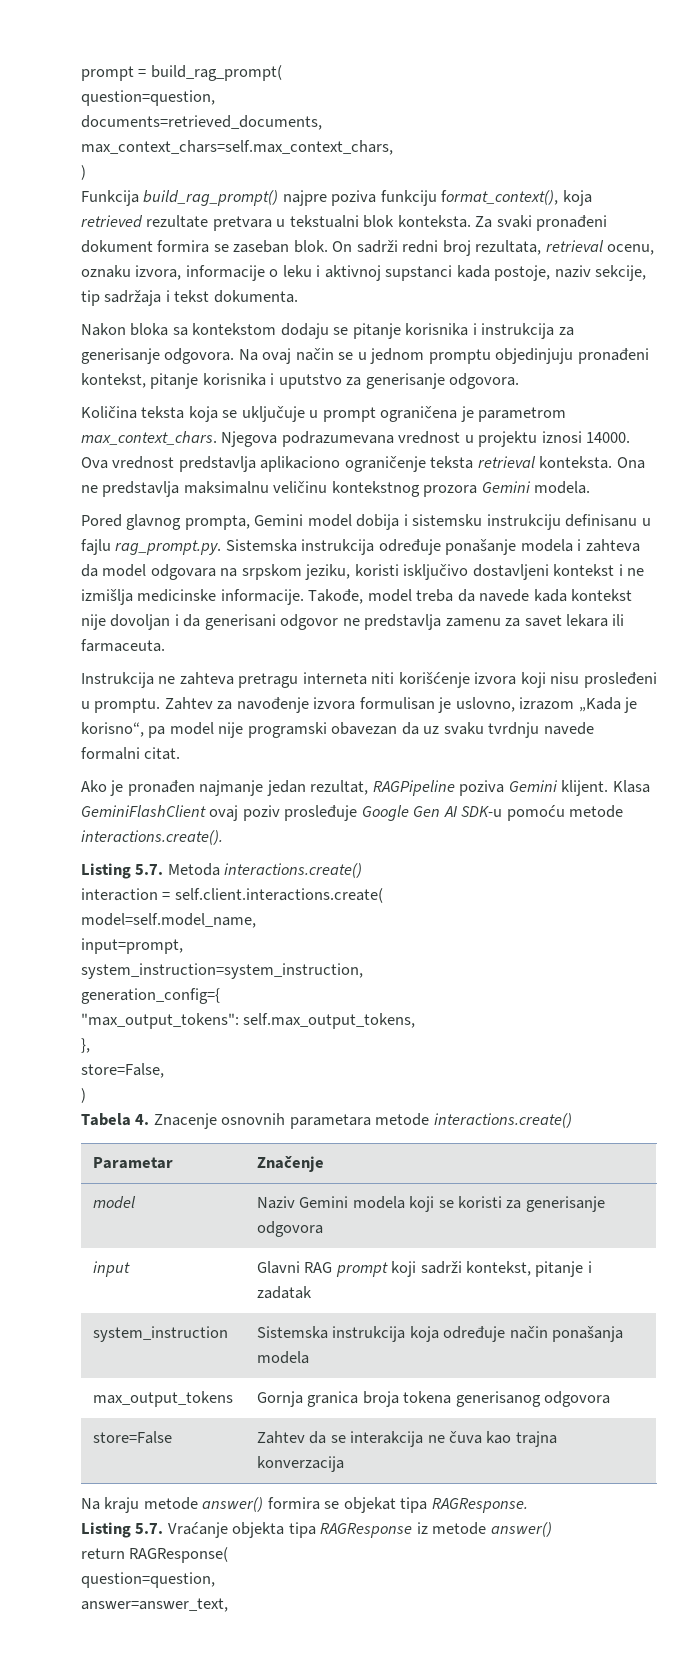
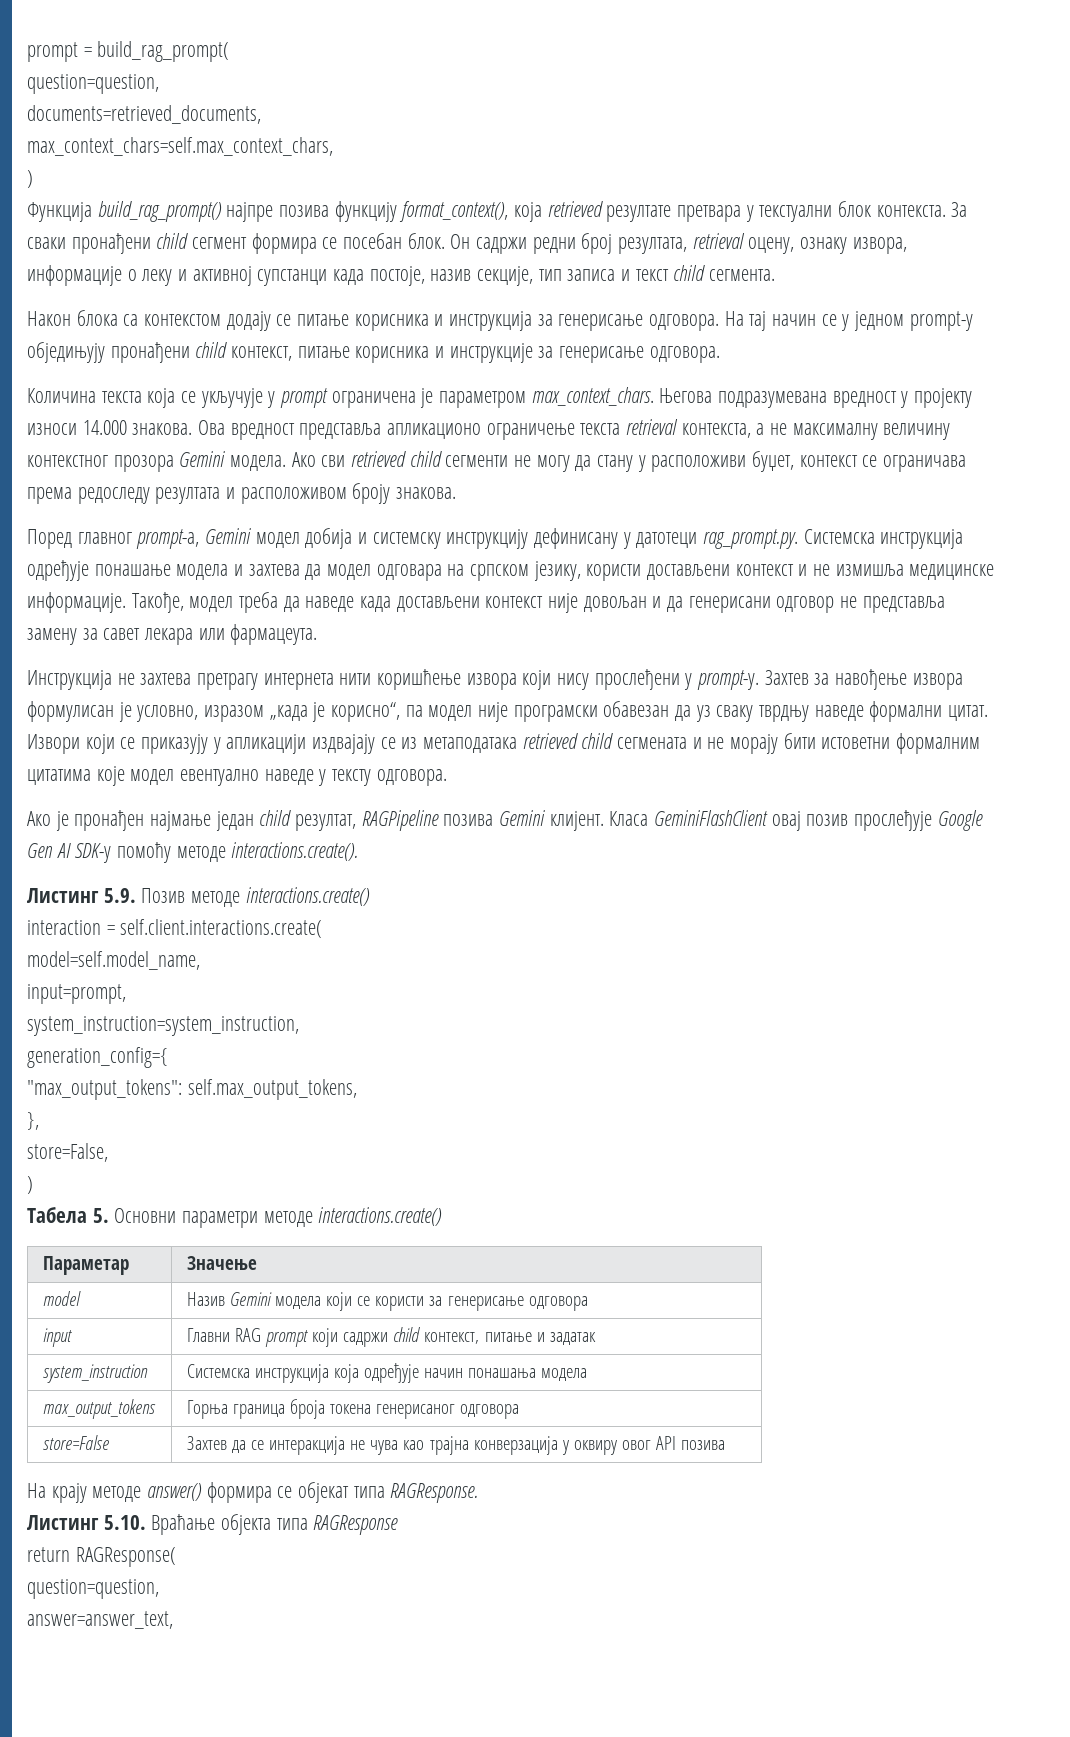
- Funkcija build_rag_prompt() najpre poziva funkciju format_context(), koja retrieved rezultate pretvara u tekstualni blok konteksta. Za svaki pronađeni dokument formira se zaseban blok. On sadrži redni broj rezultata, retrieval ocenu, oznaku izvora, informacije o leku i aktivnoj supstanci kada postoje, naziv sekcije, tip sadržaja i tekst dokumenta.
- Nakon bloka sa kontekstom dodaju se pitanje korisnika i instrukcija za generisanje odgovora. Na ovaj način se u jednom promptu objedinjuju pronađeni kontekst, pitanje korisnika i uputstvo za generisanje odgovora.
- Količina teksta koja se uključuje u prompt ograničena je parametrom max_context_chars. Njegova podrazumevana vrednost u projektu iznosi 14000. Ova vrednost predstavlja aplikaciono ograničenje teksta retrieval konteksta. Ona ne predstavlja maksimalnu veličinu kontekstnog prozora Gemini modela.
- Pored glavnog prompta, Gemini model dobija i sistemsku instrukciju definisanu u fajlu rag_prompt.py. Sistemska instrukcija određuje ponašanje modela i zahteva da model odgovara na srpskom jeziku, koristi isključivo dostavljeni kontekst i ne izmišlja medicinske informacije. Takođe, model treba da navede kada kontekst nije dovoljan i da generisani odgovor ne predstavlja zamenu za savet lekara ili farmaceuta.
- Instrukcija ne zahteva pretragu interneta niti korišćenje izvora koji nisu prosleđeni u promptu. Zahtev za navođenje izvora formulisan je uslovno, izrazom „Kada je korisno“, pa model nije programski obavezan da uz svaku tvrdnju navede formalni citat.
- Ako je pronađen najmanje jedan rezultat, RAGPipeline poziva Gemini klijent. Klasa GeminiFlashClient ovaj poziv prosleđuje Google Gen AI SDK-u pomoću metode interactions.create().
- Listing 5.7. Metoda interactions.create()
+ Функција build_rag_prompt() најпре позива функцију format_context(), која retrieved резултате претвара у текстуални блок контекста. За сваки пронађени child сегмент формира се посебан блок. Он садржи редни број резултата, retrieval оцену, ознаку извора, информације о леку и активној супстанци када постоје, назив секције, тип записа и текст child сегмента.
+ Након блока са контекстом додају се питање корисника и инструкција за генерисање одговора. На тај начин се у једном prompt-у обједињују пронађени child контекст, питање корисника и инструкције за генерисање одговора.
+ Количина текста која се укључује у prompt ограничена је параметром max_context_chars. Његова подразумевана вредност у пројекту износи 14.000 знакова. Ова вредност представља апликационо ограничење текста retrieval контекста, а не максималну величину контекстног прозора Gemini модела. Ако сви retrieved child сегменти не могу да стану у расположиви буџет, контекст се ограничава према редоследу резултата и расположивом броју знакова.
+ Поред главног prompt-а, Gemini модел добија и системску инструкцију дефинисану у датотеци rag_prompt.py. Системска инструкција одређује понашање модела и захтева да модел одговара на српском језику, користи достављени контекст и не измишља медицинске информације. Такође, модел треба да наведе када достављени контекст није довољан и да генерисани одговор не представља замену за савет лекара или фармацеута.
+ Инструкција не захтева претрагу интернета нити коришћење извора који нису прослеђени у prompt-у. Захтев за навођење извора формулисан је условно, изразом „када је корисно“, па модел није програмски обавезан да уз сваку тврдњу наведе формални цитат. Извори који се приказују у апликацији издвајају се из метаподатака retrieved child сегмената и не морају бити истоветни формалним цитатима које модел евентуално наведе у тексту одговора.
+ Ако је пронађен најмање један child резултат, RAGPipeline позива Gemini клијент. Класа GeminiFlashClient овај позив прослеђује Google Gen AI SDK-у помоћу методе interactions.create().
+ Листинг 5.9. Позив методе interactions.create()
- Tabela 4. Znacenje osnovnih parametara metode interactions.create()
- Parametar | Značenje
+ Табела 5. Основни параметри методе interactions.create()
+ Параметар | Значење
- model | Naziv Gemini modela koji se koristi za generisanje odgovora
+ model | Назив Gemini модела који се користи за генерисање одговора
- input | Glavni RAG prompt koji sadrži kontekst, pitanje i zadatak
- system_instruction | Sistemska instrukcija koja određuje način ponašanja modela
- max_output_tokens | Gornja granica broja tokena generisanog odgovora
- store=False | Zahtev da se interakcija ne čuva kao trajna konverzacija
- Na kraju metode answer() formira se objekat tipa RAGResponse.
- Listing 5.7. Vraćanje objekta tipa RAGResponse iz metode answer()
+ input | Главни RAG prompt који садржи child контекст, питање и задатак
+ system_instruction | Системска инструкција која одређује начин понашања модела
+ max_output_tokens | Горња граница броја токена генерисаног одговора
+ store=False | Захтев да се интеракција не чува као трајна конверзација у оквиру овог API позива
+ На крају методе answer() формира се објекат типа RAGResponse.
+ Листинг 5.10. Враћање објекта типа RAGResponse

